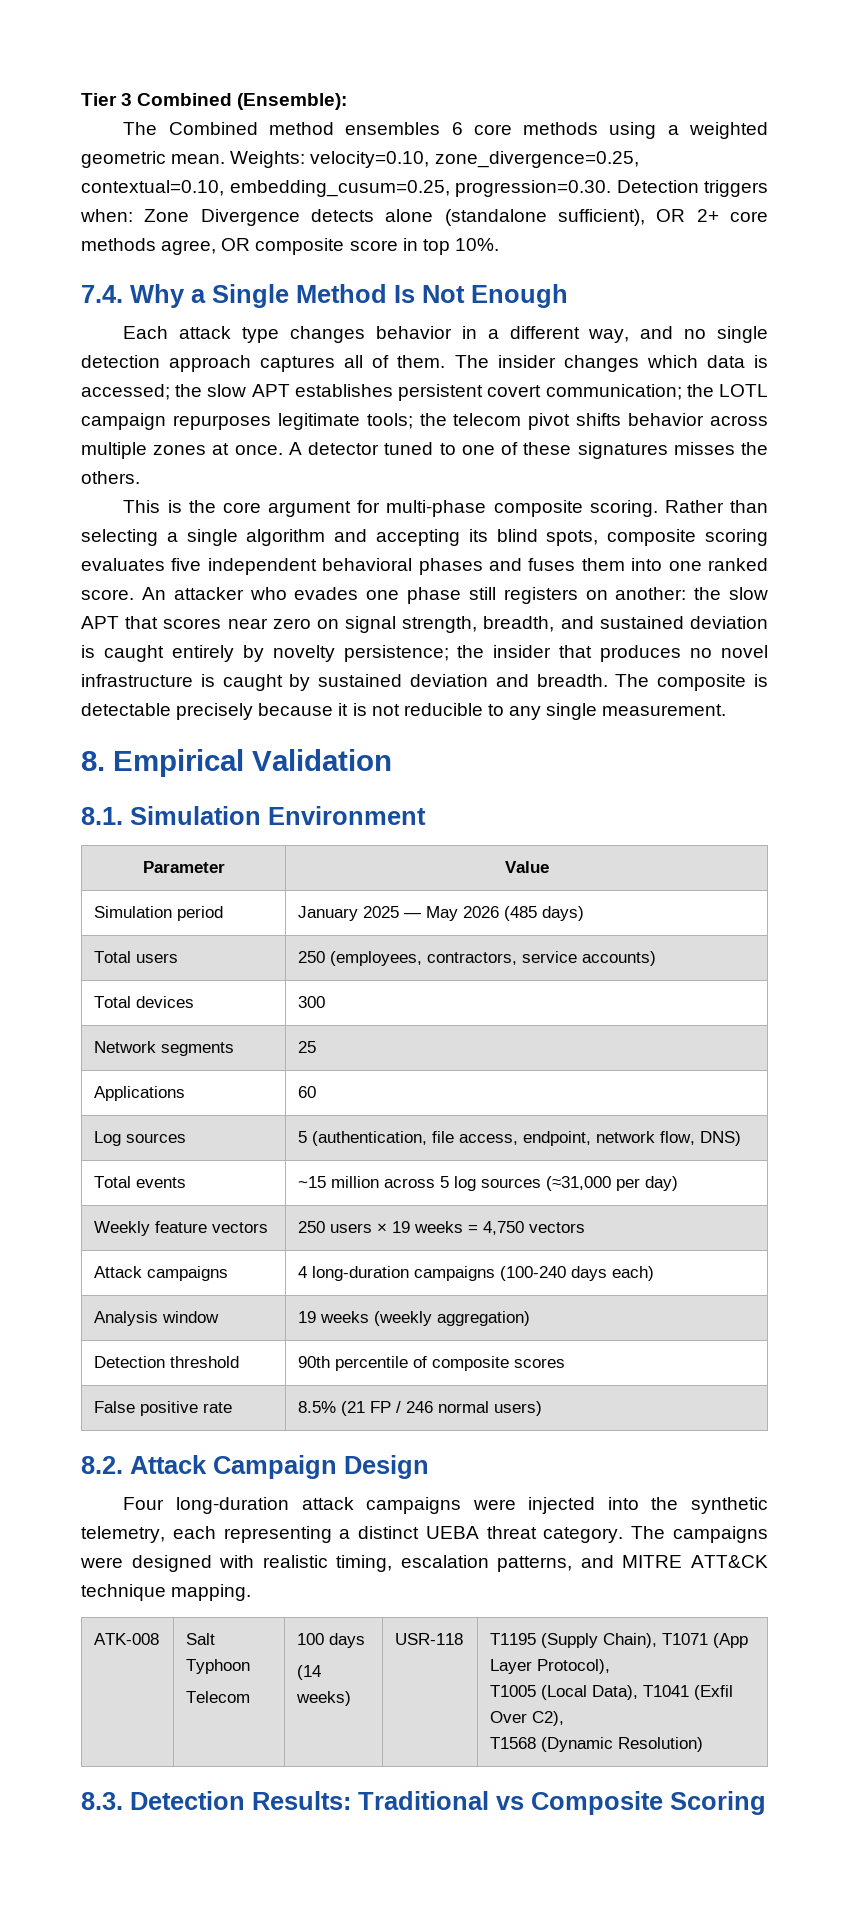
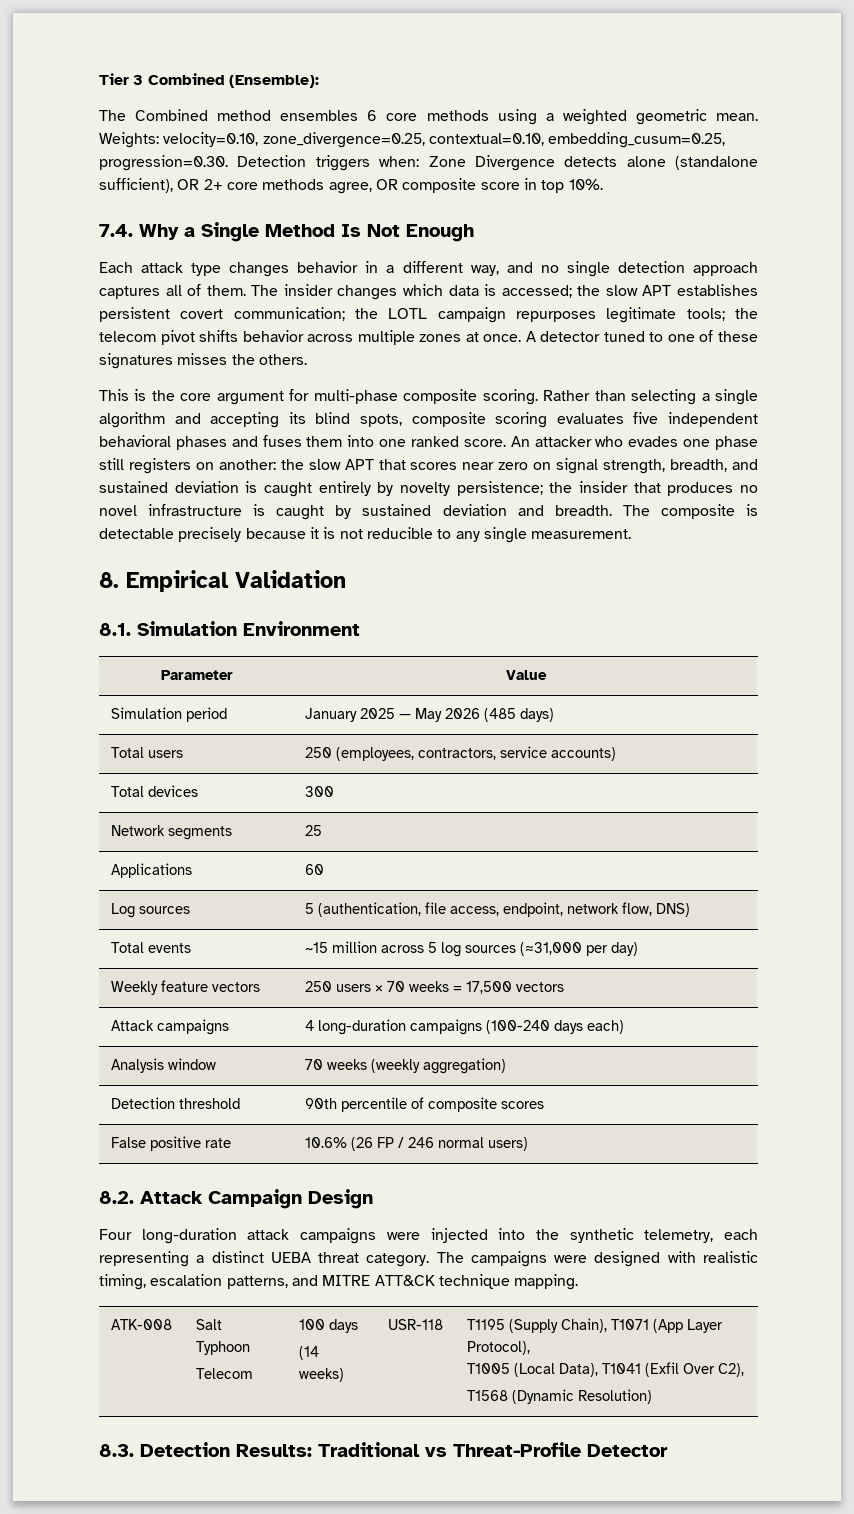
- Weekly feature vectors | 250 users × 19 weeks = 4,750 vectors
+ Weekly feature vectors | 250 users × 70 weeks = 17,500 vectors
- Analysis window | 19 weeks (weekly aggregation)
+ Analysis window | 70 weeks (weekly aggregation)
- False positive rate | 8.5% (21 FP / 246 normal users)
+ False positive rate | 10.6% (26 FP / 246 normal users)
- 8.3. Detection Results: Traditional vs Composite Scoring
+ 8.3. Detection Results: Traditional vs Threat-Profile Detector

